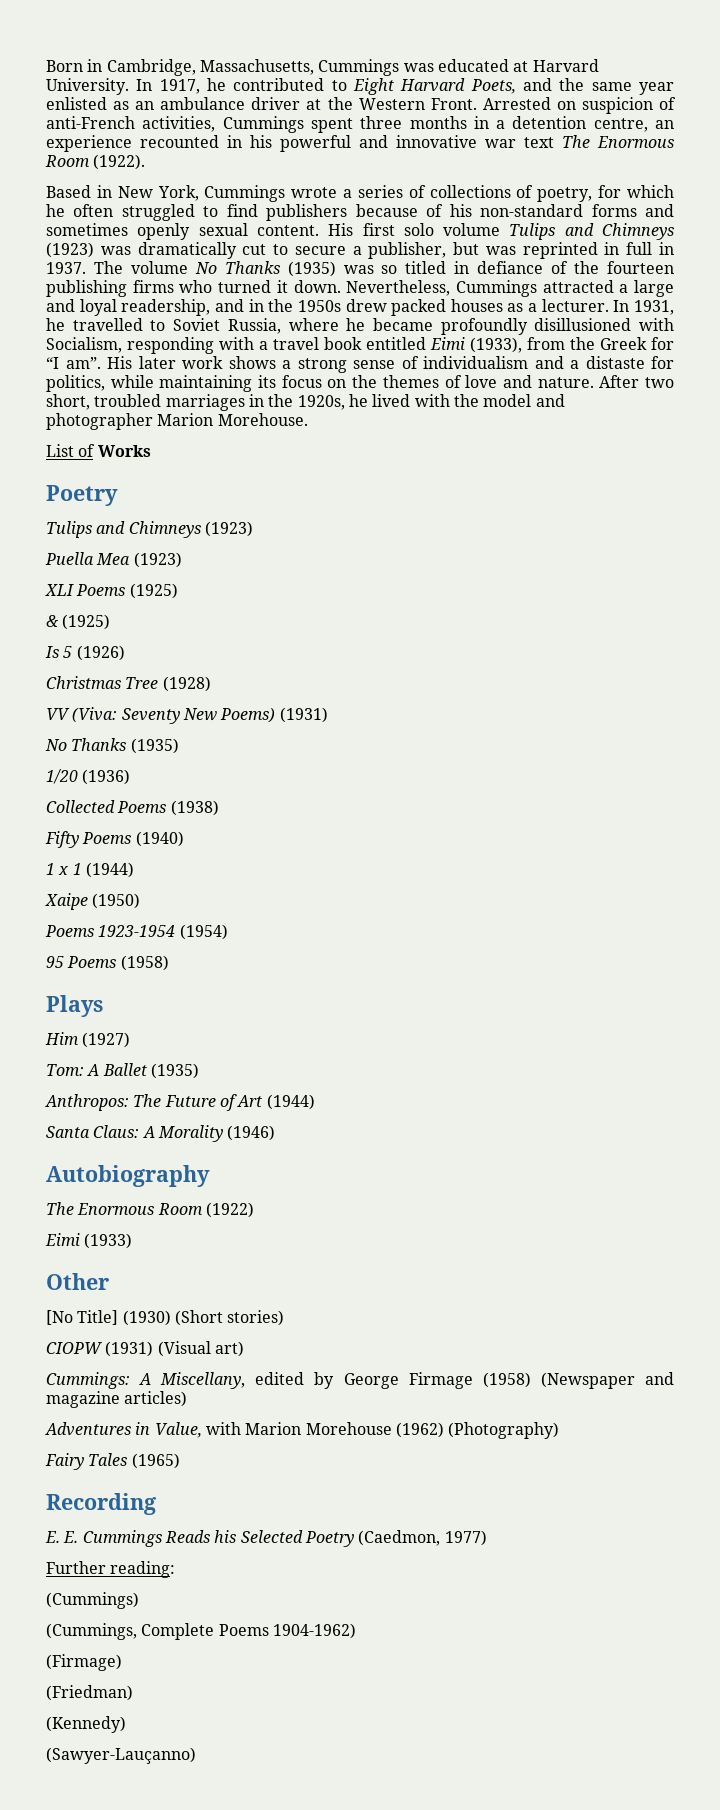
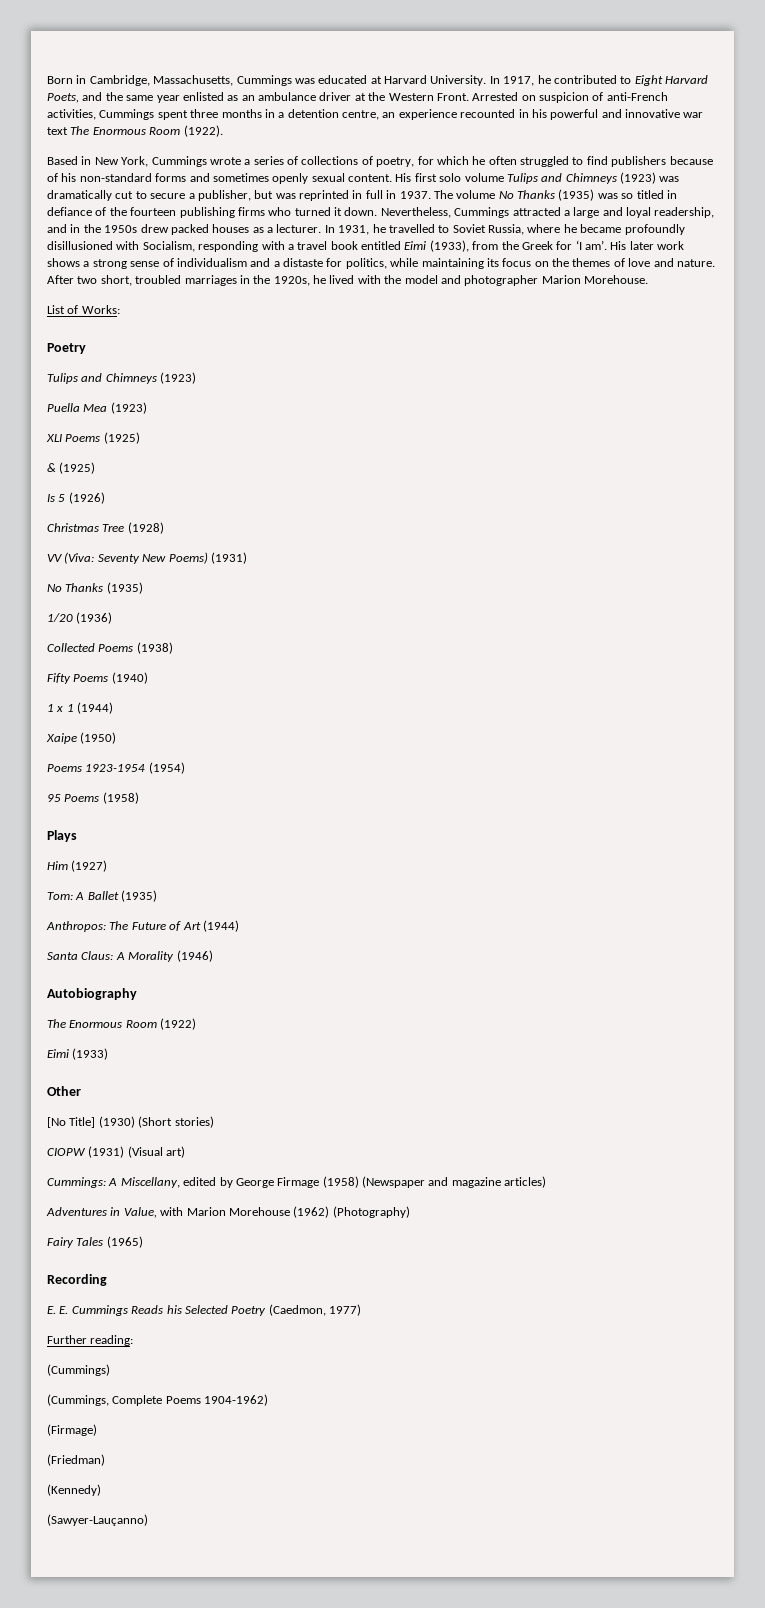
- In 1931, he travelled to Soviet Russia, where he became profoundly disillusioned with Socialism, responding with a travel book entitled Eimi (1933), from the Greek for “I am”.
+ In 1931, he travelled to Soviet Russia, where he became profoundly disillusioned with Socialism, responding with a travel book entitled Eimi (1933), from the Greek for ‘I am’.
- List of Works
+ List of Works:

